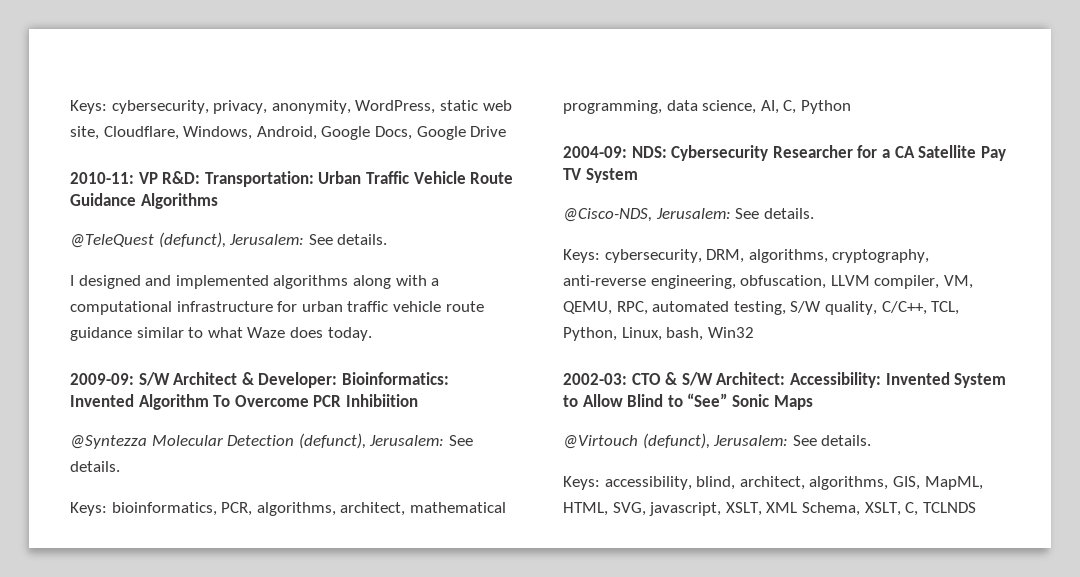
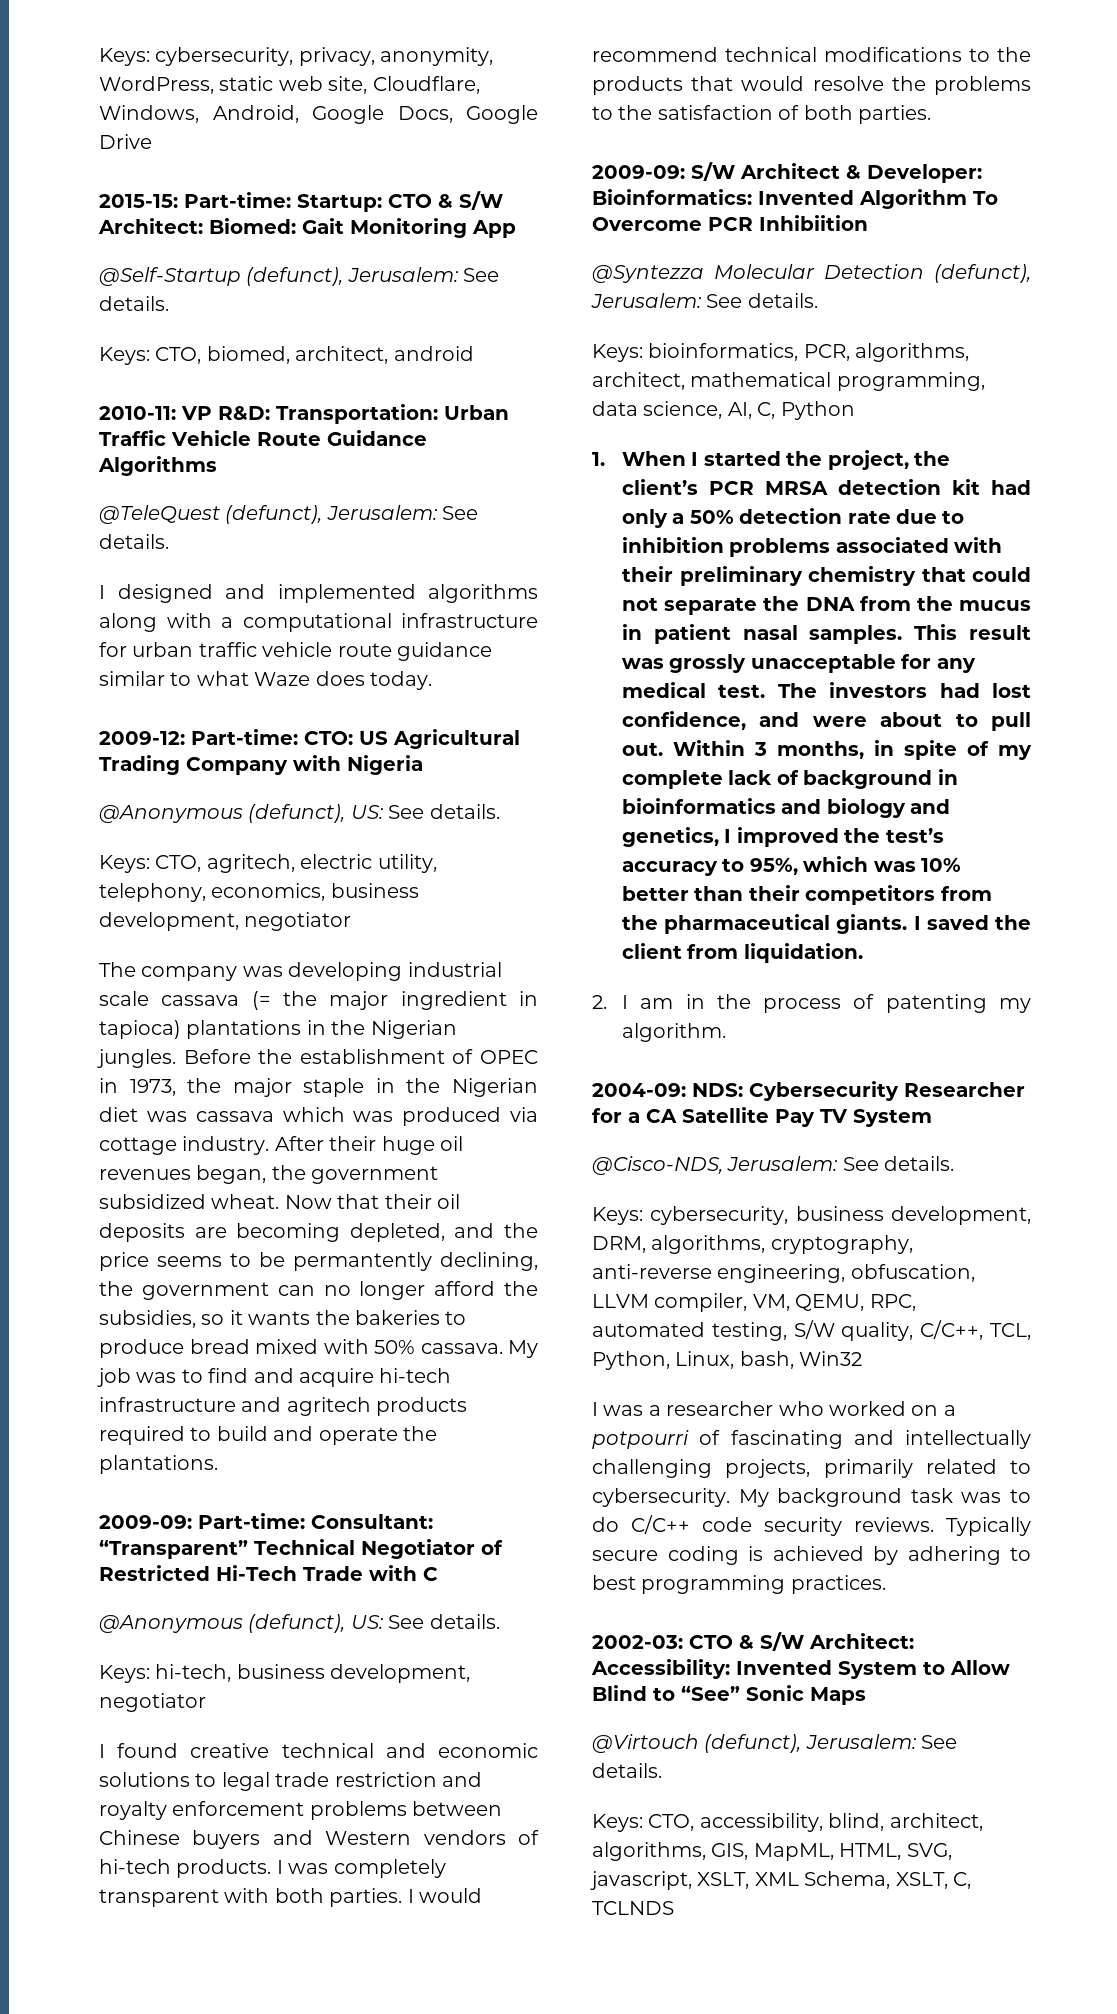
+ 2015-15: Part-time: Startup: CTO & S/W Architect: Biomed: Gait Monitoring App
+ @Self-Startup (defunct), Jerusalem: See details.
+ Keys: CTO, biomed, architect, android
+ 2009-12: Part-time: CTO: US Agricultural Trading Company with Nigeria
+ @Anonymous (defunct), US: See details.
+ Keys: CTO, agritech, electric utility, telephony, economics, business development, negotiator
+ The company was developing industrial scale cassava (= the major ingredient in tapioca) plantations in the Nigerian jungles. Before the establishment of OPEC in 1973, the major staple in the Nigerian diet was cassava which was produced via cottage industry. After their huge oil revenues began, the government subsidized wheat. Now that their oil deposits are becoming depleted, and the price seems to be permantently declining, the government can no longer afford the subsidies, so it wants the bakeries to produce bread mixed with 50% cassava. My job was to find and acquire hi-tech infrastructure and agritech products required to build and operate the plantations.
+ 2009-09: Part-time: Consultant: “Transparent” Technical Negotiator of Restricted Hi-Tech Trade with C
+ @Anonymous (defunct), US: See details.
+ Keys: hi-tech, business development, negotiator
+ I found creative technical and economic solutions to legal trade restriction and royalty enforcement problems between Chinese buyers and Western vendors of hi-tech products. I was completely transparent with both parties. I would recommend technical modifications to the products that would resolve the problems to the satisfaction of both parties.
+ 1. When I started the project, the client’s PCR MRSA detection kit had only a 50% detection rate due to inhibition problems associated with their preliminary chemistry that could not separate the DNA from the mucus in patient nasal samples. This result was grossly unacceptable for any medical test. The investors had lost confidence, and were about to pull out. Within 3 months, in spite of my complete lack of background in bioinformatics and biology and genetics, I improved the test’s accuracy to 95%, which was 10% better than their competitors from the pharmaceutical giants. I saved the client from liquidation.
+ 2. I am in the process of patenting my algorithm.
- Keys: cybersecurity, DRM, algorithms, cryptography, anti-reverse engineering, obfuscation, LLVM compiler, VM, QEMU, RPC, automated testing, S/W quality, C/C++, TCL, Python, Linux, bash, Win32
+ Keys: cybersecurity, business development, DRM, algorithms, cryptography, anti-reverse engineering, obfuscation, LLVM compiler, VM, QEMU, RPC, automated testing, S/W quality, C/C++, TCL, Python, Linux, bash, Win32
+ I was a researcher who worked on a potpourri of fascinating and intellectually challenging projects, primarily related to cybersecurity. My background task was to do C/C++ code security reviews. Typically secure coding is achieved by adhering to best programming practices.
- Keys: accessibility, blind, architect, algorithms, GIS, MapML, HTML, SVG, javascript, XSLT, XML Schema, XSLT, C, TCLNDS
+ Keys: CTO, accessibility, blind, architect, algorithms, GIS, MapML, HTML, SVG, javascript, XSLT, XML Schema, XSLT, C, TCLNDS

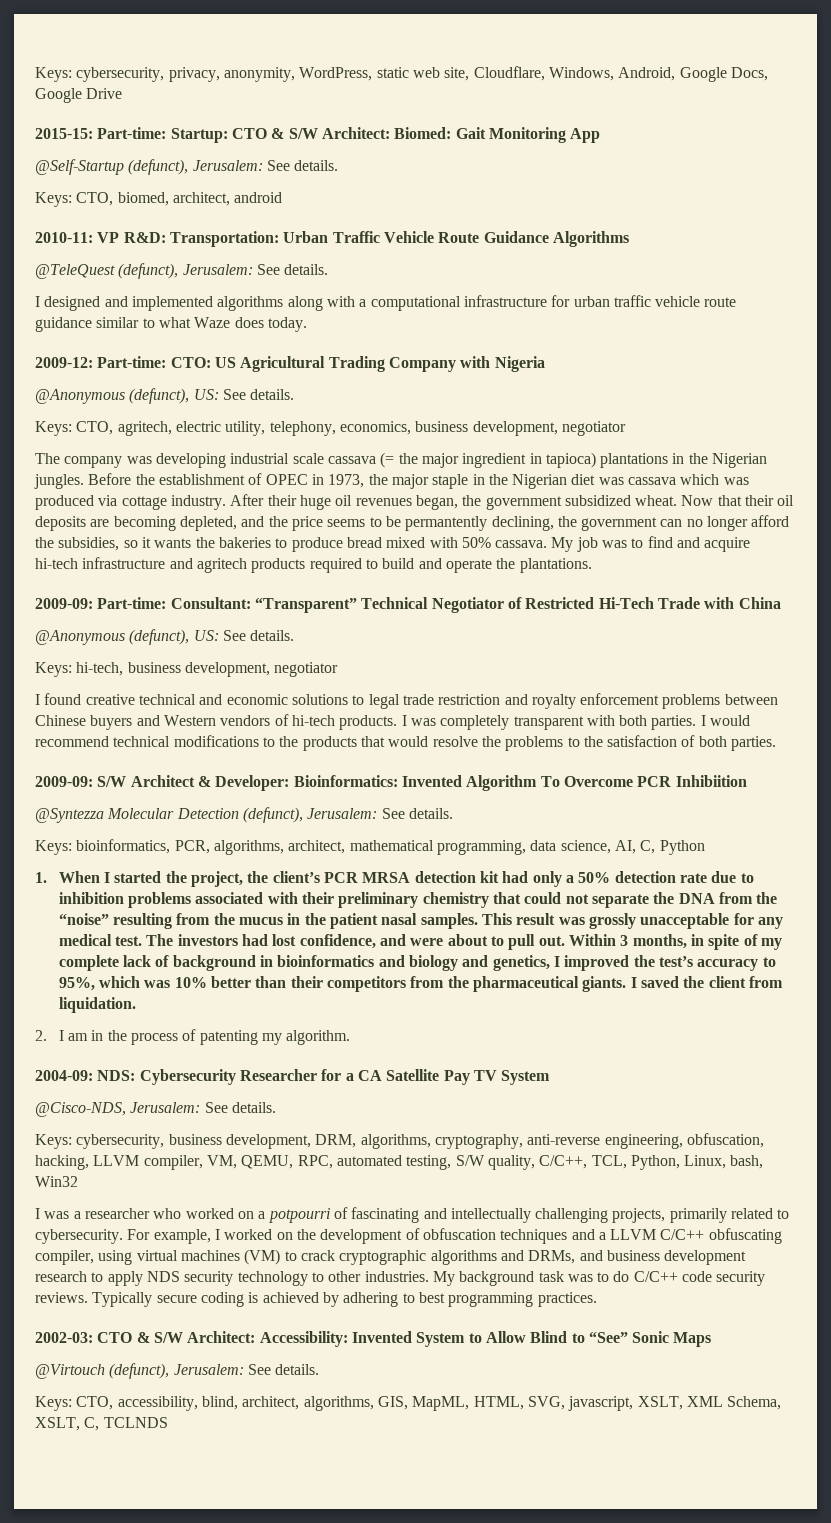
- 2009-09: Part-time: Consultant: “Transparent” Technical Negotiator of Restricted Hi-Tech Trade with C
+ 2009-09: Part-time: Consultant: “Transparent” Technical Negotiator of Restricted Hi-Tech Trade with China
- 1. When I started the project, the client’s PCR MRSA detection kit had only a 50% detection rate due to inhibition problems associated with their preliminary chemistry that could not separate the DNA from the mucus in patient nasal samples.
+ 1. When I started the project, the client’s PCR MRSA detection kit had only a 50% detection rate due to inhibition problems associated with their preliminary chemistry that could not separate the DNA from the “noise” resulting from the mucus in the patient nasal samples.
- Keys: cybersecurity, business development, DRM, algorithms, cryptography, anti-reverse engineering, obfuscation, LLVM compiler, VM, QEMU, RPC, automated testing, S/W quality, C/C++, TCL, Python, Linux, bash, Win32
+ Keys: cybersecurity, business development, DRM, algorithms, cryptography, anti-reverse engineering, obfuscation, hacking, LLVM compiler, VM, QEMU, RPC, automated testing, S/W quality, C/C++, TCL, Python, Linux, bash, Win32
+ For example, I worked on the development of obfuscation techniques and a LLVM C/C++ obfuscating compiler, using virtual machines (VM) to crack cryptographic algorithms and DRMs, and business development research to apply NDS security technology to other industries.

